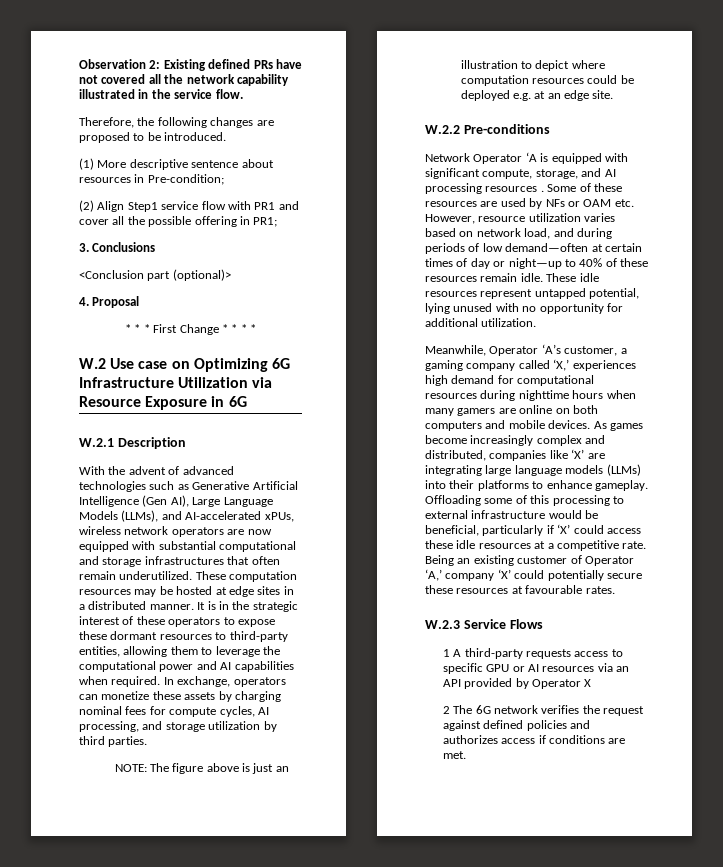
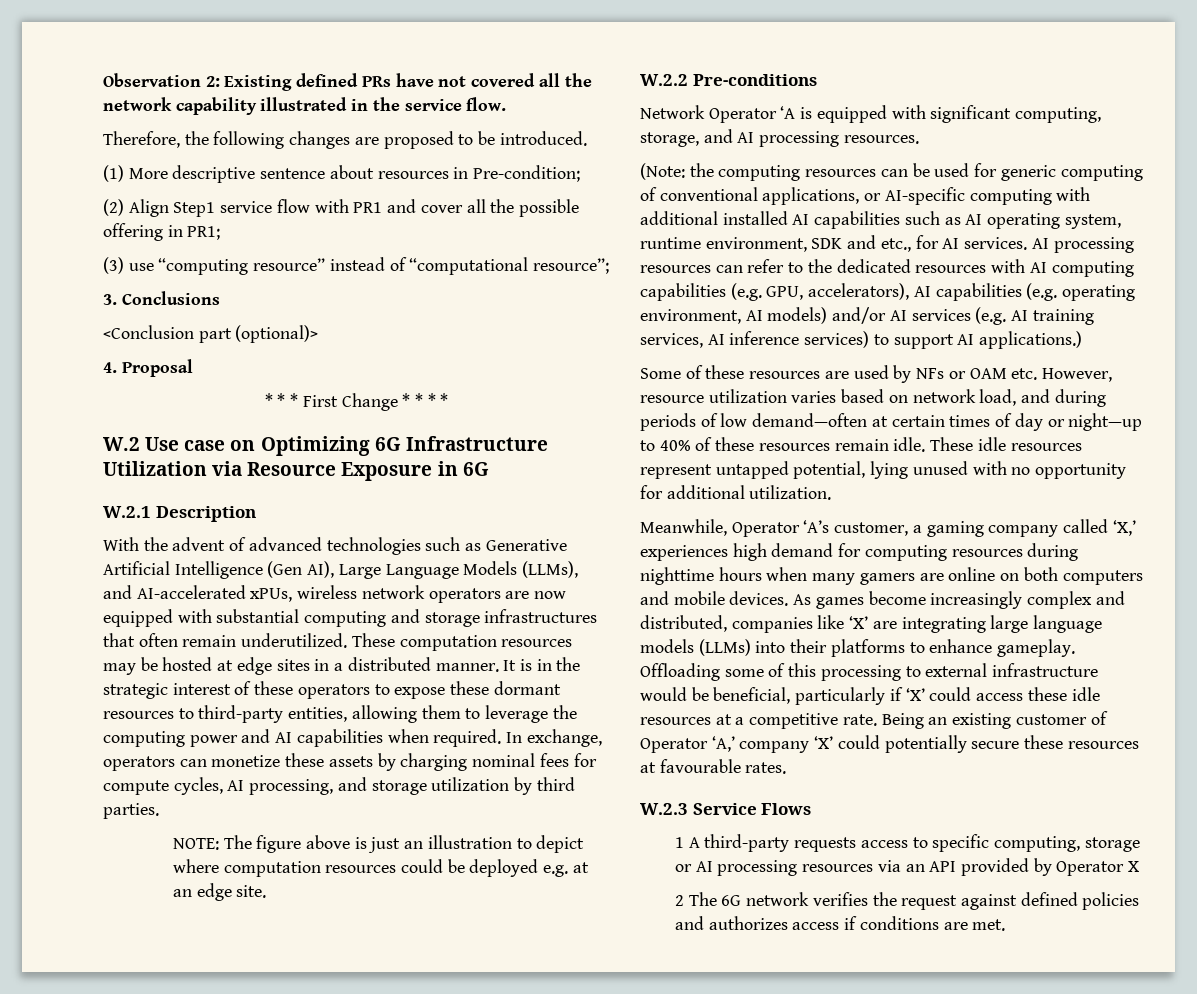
+ (3) use “computing resource” instead of “computational resource”;
- With the advent of advanced technologies such as Generative Artificial Intelligence (Gen AI), Large Language Models (LLMs), and AI-accelerated xPUs, wireless network operators are now equipped with substantial computational and storage infrastructures that often remain underutilized.
+ With the advent of advanced technologies such as Generative Artificial Intelligence (Gen AI), Large Language Models (LLMs), and AI-accelerated xPUs, wireless network operators are now equipped with substantial computing and storage infrastructures that often remain underutilized.
- It is in the strategic interest of these operators to expose these dormant resources to third-party entities, allowing them to leverage the computational power and AI capabilities when required.
+ It is in the strategic interest of these operators to expose these dormant resources to third-party entities, allowing them to leverage the computing power and AI capabilities when required.
- Network Operator ‘A is equipped with significant compute, storage, and AI processing resources . Some of these resources are used by NFs or OAM etc. However, resource utilization varies based on network load, and during periods of low demand—often at certain times of day or night—up to 40% of these resources remain idle.
+ Network Operator ‘A is equipped with significant computing, storage, and AI processing resources.
+ (Note: the computing resources can be used for generic computing of conventional applications, or AI-specific computing with additional installed AI capabilities such as AI operating system, runtime environment, SDK and etc., for AI services. AI processing resources can refer to the dedicated resources with AI computing capabilities (e.g. GPU, accelerators), AI capabilities (e.g. operating environment, AI models) and/or AI services (e.g. AI training services, AI inference services) to support AI applications.)
+ Some of these resources are used by NFs or OAM etc. However, resource utilization varies based on network load, and during periods of low demand—often at certain times of day or night—up to 40% of these resources remain idle.
- Meanwhile, Operator ‘A’s customer, a gaming company called ‘X,’ experiences high demand for computational resources during nighttime hours when many gamers are online on both computers and mobile devices.
+ Meanwhile, Operator ‘A’s customer, a gaming company called ‘X,’ experiences high demand for computing resources during nighttime hours when many gamers are online on both computers and mobile devices.
- 1 A third-party requests access to specific GPU or AI resources via an API provided by Operator X
+ 1 A third-party requests access to specific computing, storage or AI processing resources via an API provided by Operator X

